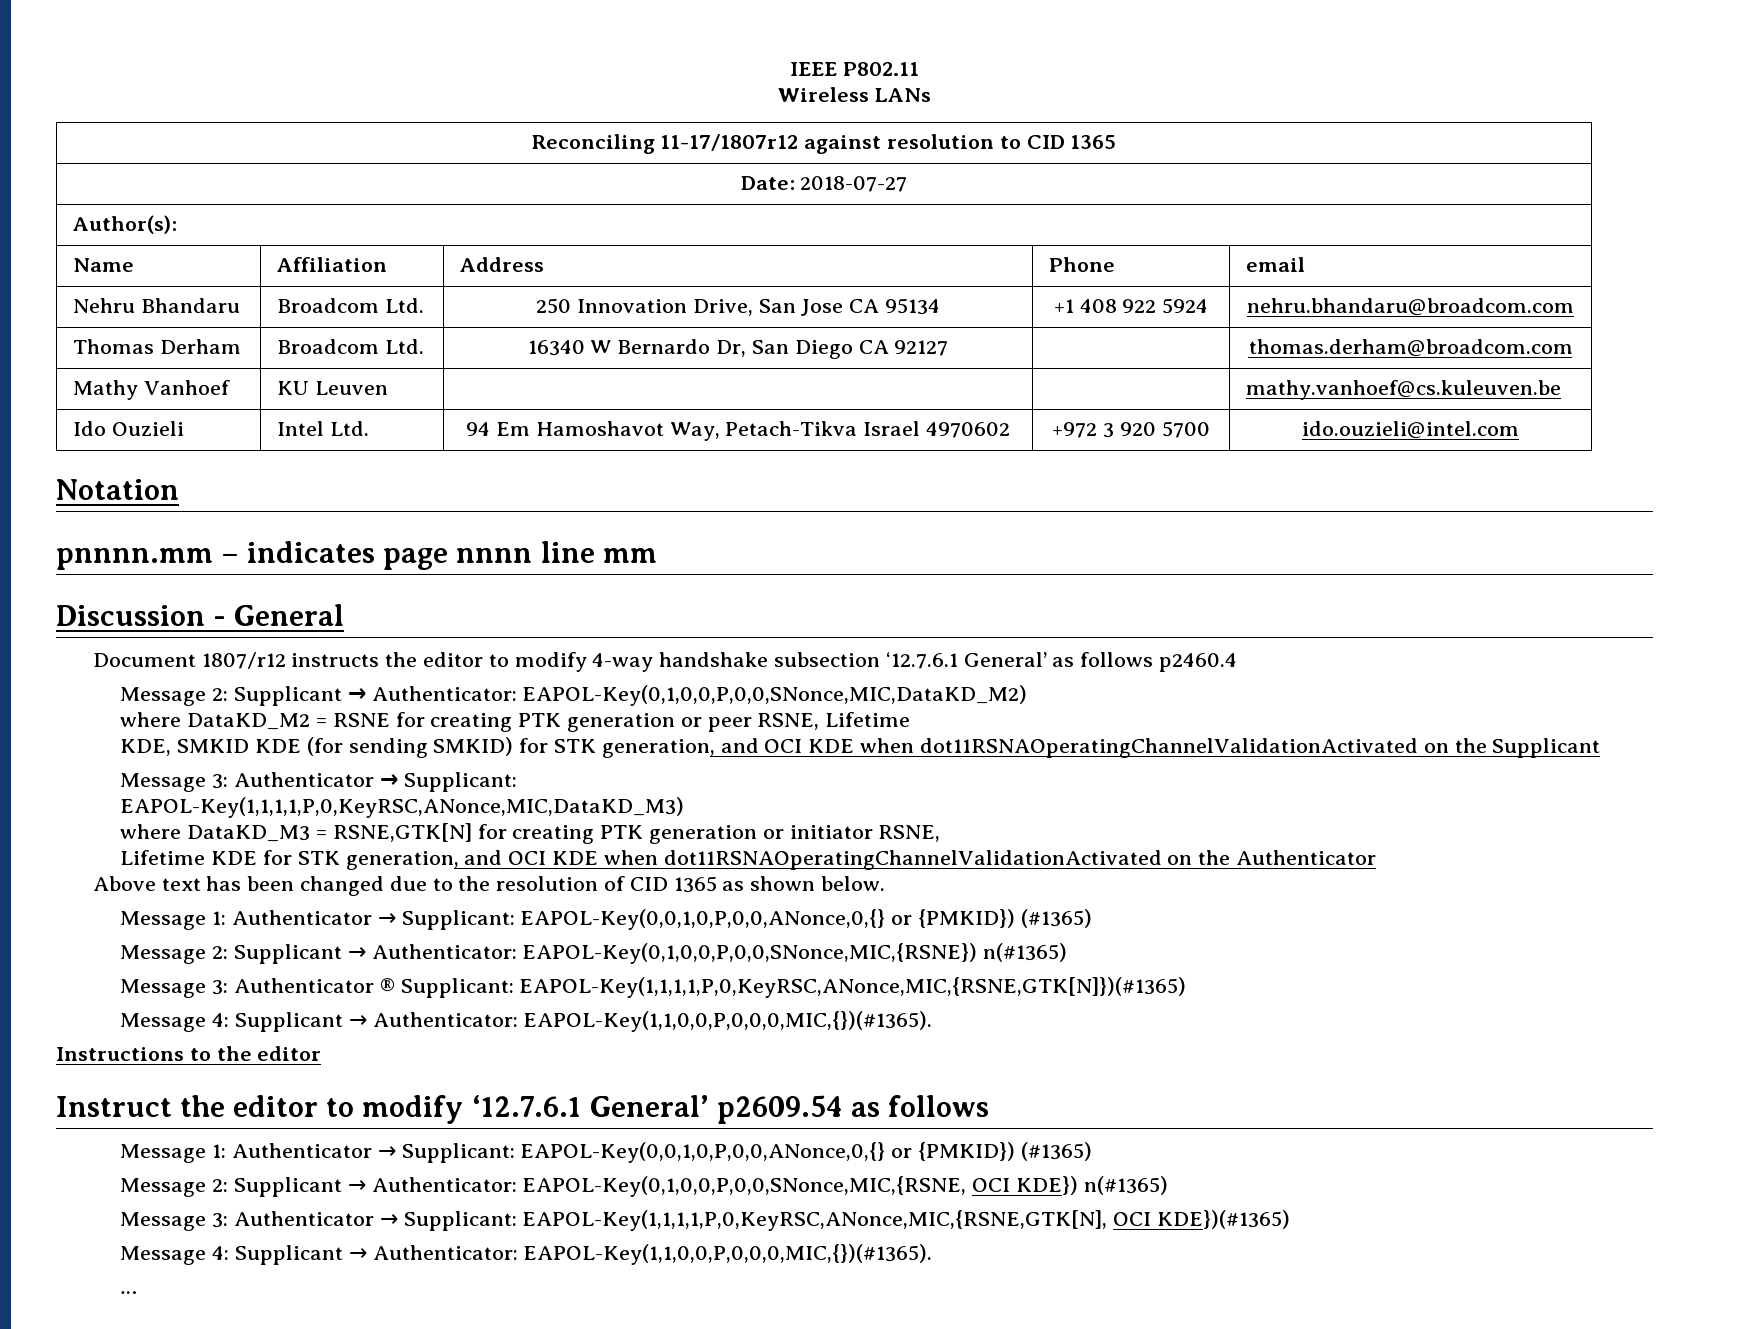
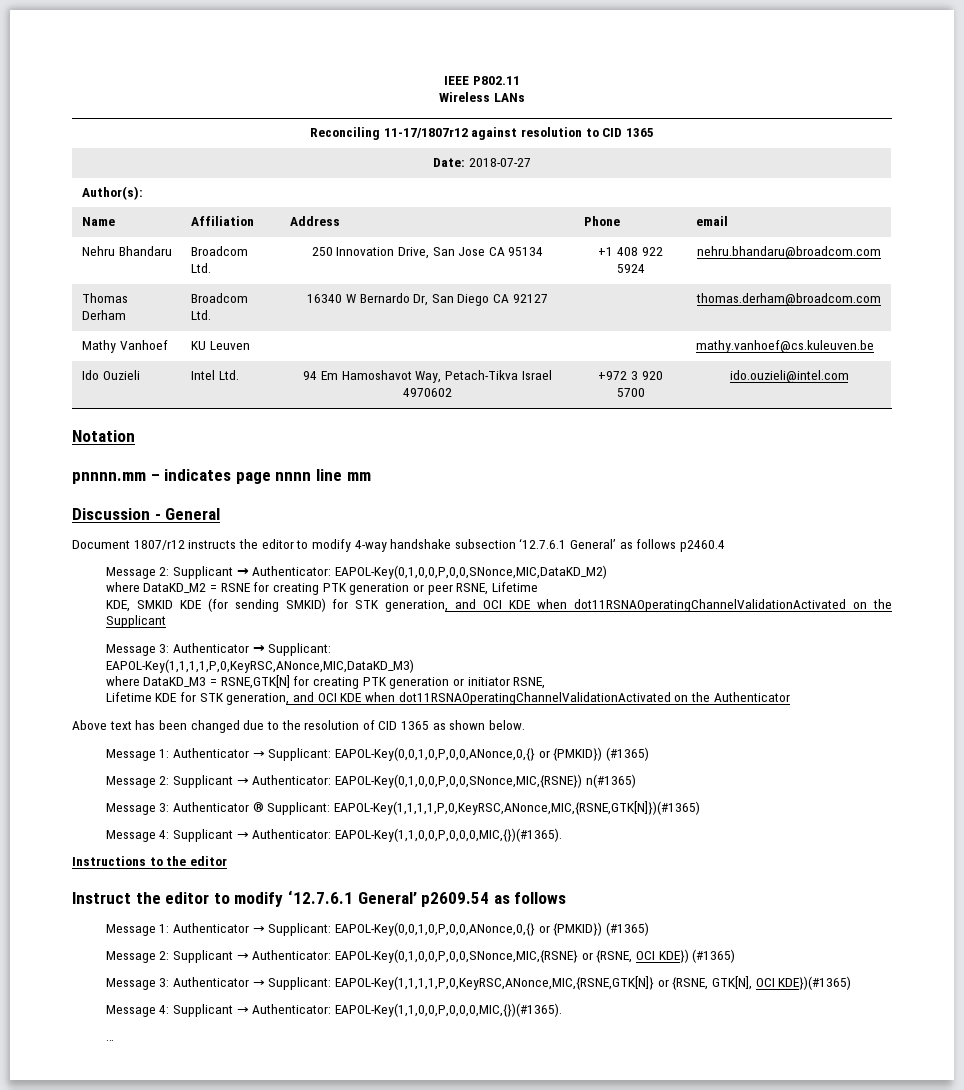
- Message 2: Supplicant → Authenticator: EAPOL-Key(0,1,0,0,P,0,0,SNonce,MIC,{RSNE, OCI KDE}) n(#1365)
- Message 3: Authenticator → Supplicant: EAPOL-Key(1,1,1,1,P,0,KeyRSC,ANonce,MIC,{RSNE,GTK[N], OCI KDE})(#1365)
+ Message 2: Supplicant → Authenticator: EAPOL-Key(0,1,0,0,P,0,0,SNonce,MIC,{RSNE} or {RSNE, OCI KDE}) (#1365)
+ Message 3: Authenticator → Supplicant: EAPOL-Key(1,1,1,1,P,0,KeyRSC,ANonce,MIC,{RSNE,GTK[N]} or {RSNE, GTK[N], OCI KDE})(#1365)

